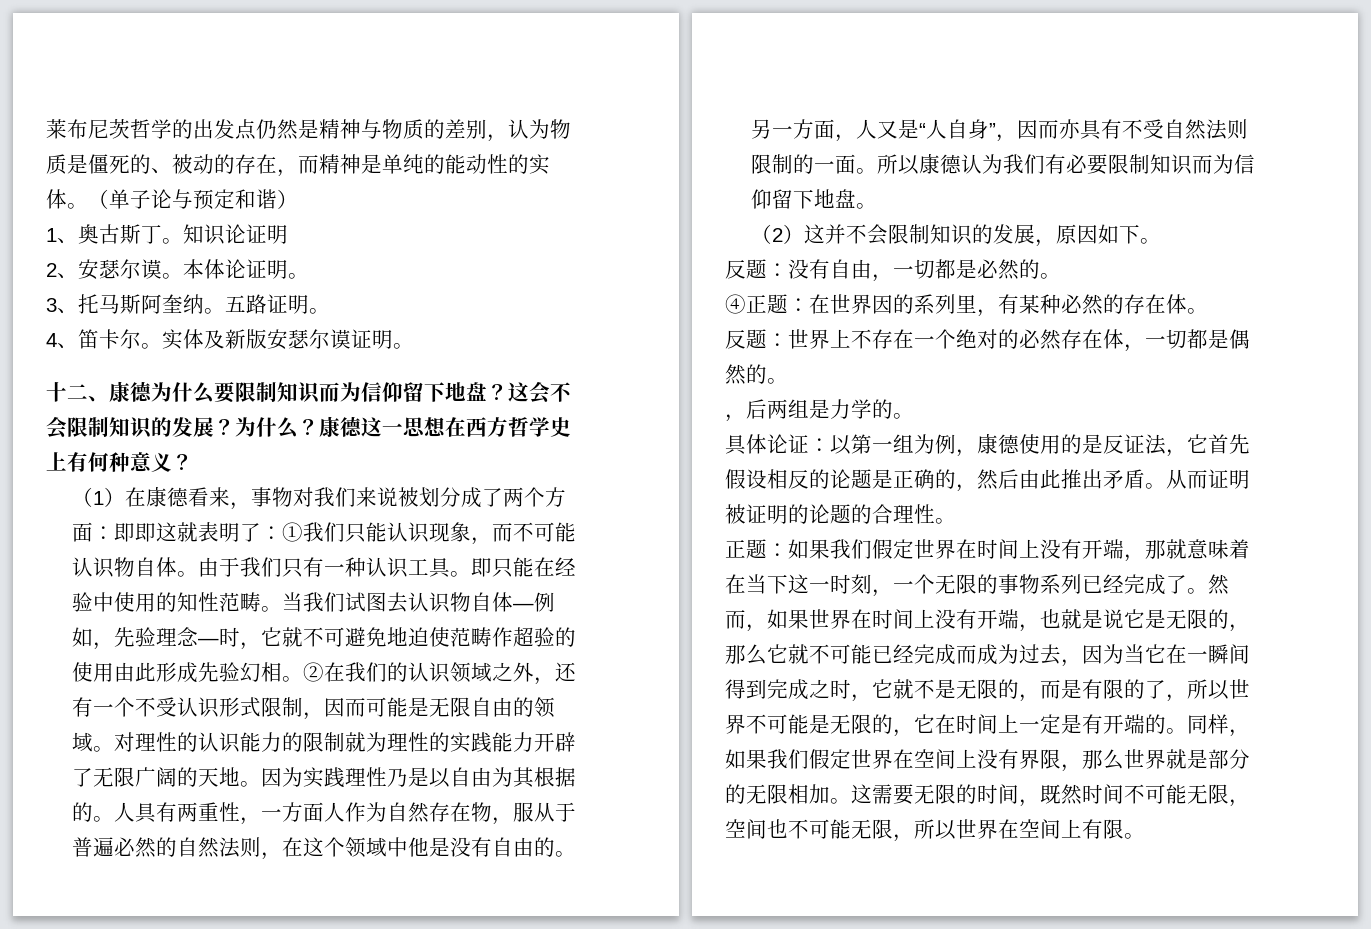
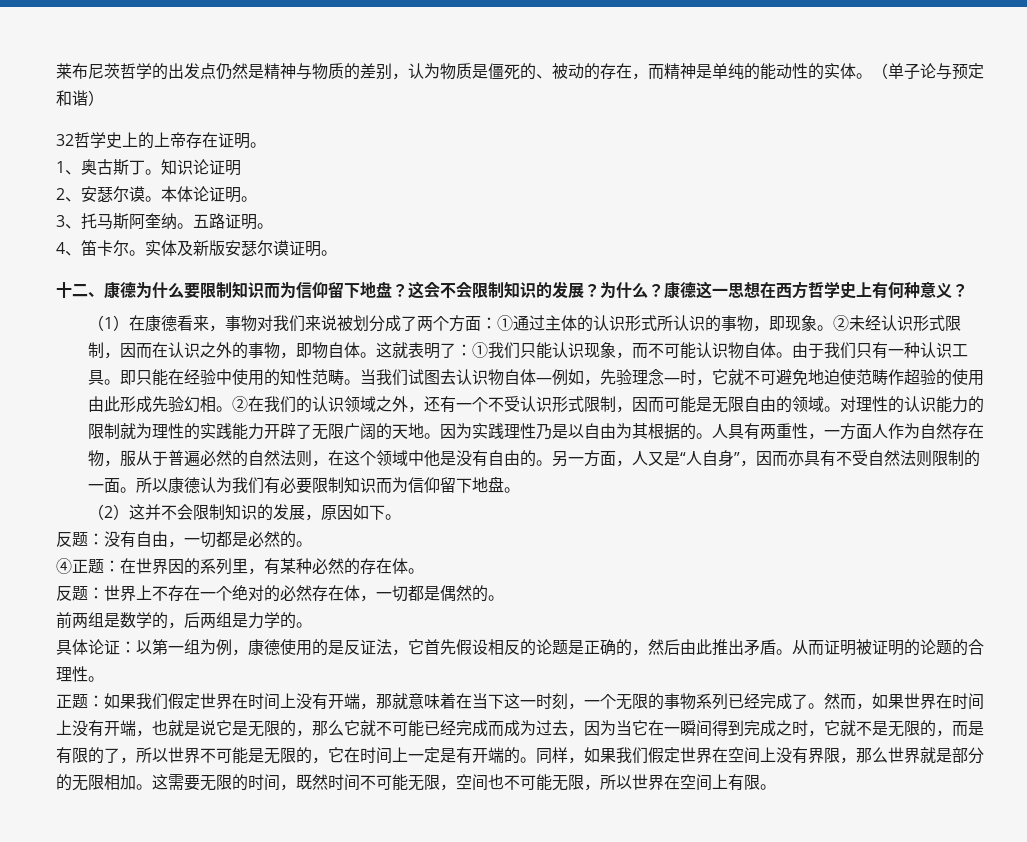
+ 32哲学史上的上帝存在证明。
- （1）在康德看来，事物对我们来说被划分成了两个方面：即即这就表明了：①我们只能认识现象，而不可能认识物自体。
+ （1）在康德看来，事物对我们来说被划分成了两个方面：①通过主体的认识形式所认识的事物，即现象。②未经认识形式限制，因而在认识之外的事物，即物自体。这就表明了：①我们只能认识现象，而不可能认识物自体。
- ，后两组是力学的。
+ 前两组是数学的，后两组是力学的。

